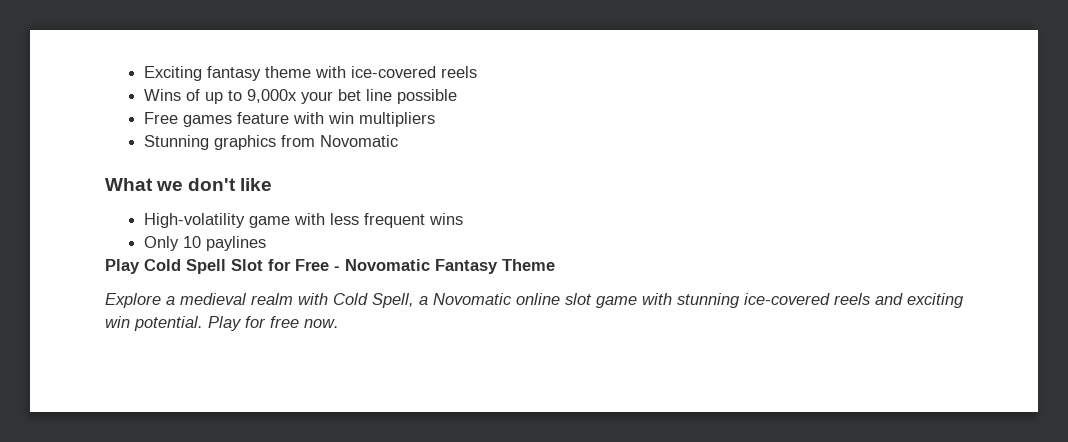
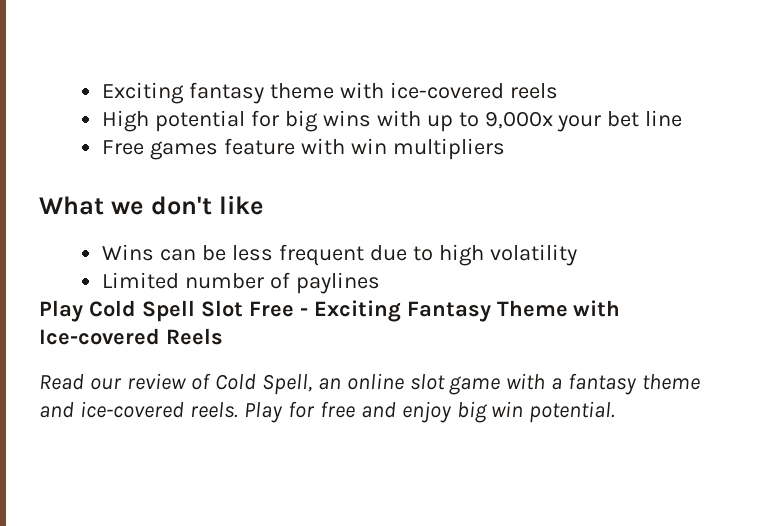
- Wins of up to 9,000x your bet line possible
+ High potential for big wins with up to 9,000x your bet line
- Stunning graphics from Novomatic
- High-volatility game with less frequent wins
- Only 10 paylines
+ Wins can be less frequent due to high volatility
+ Limited number of paylines
- Play Cold Spell Slot for Free - Novomatic Fantasy Theme
- Explore a medieval realm with Cold Spell, a Novomatic online slot game with stunning ice-covered reels and exciting win potential. Play for free now.
+ Play Cold Spell Slot Free - Exciting Fantasy Theme with Ice-covered Reels
+ Read our review of Cold Spell, an online slot game with a fantasy theme and ice-covered reels. Play for free and enjoy big win potential.

